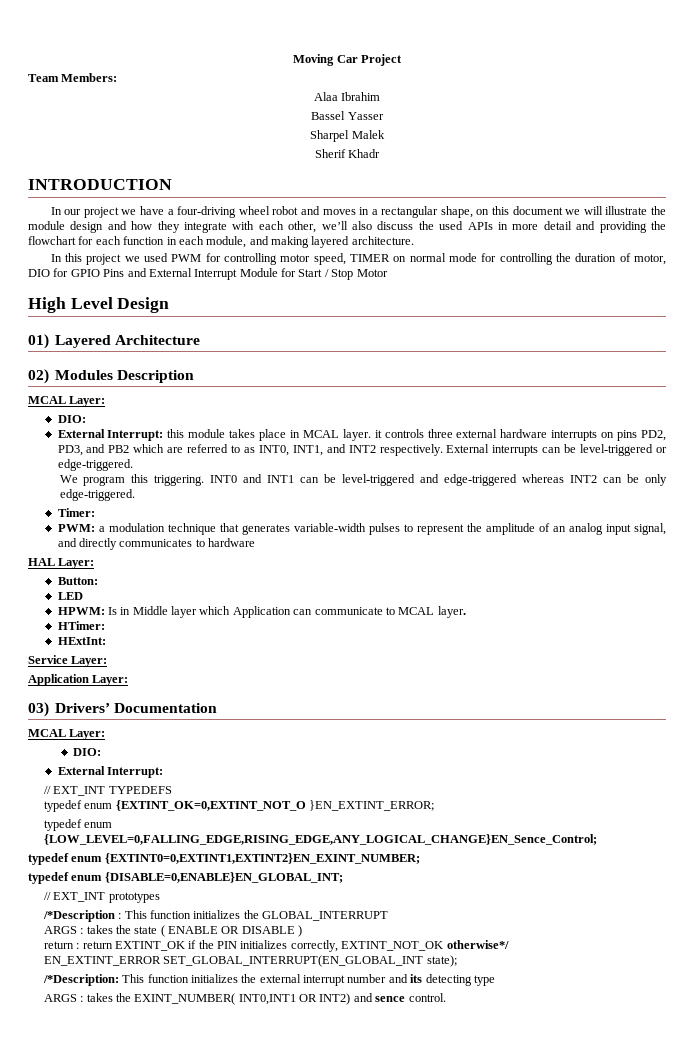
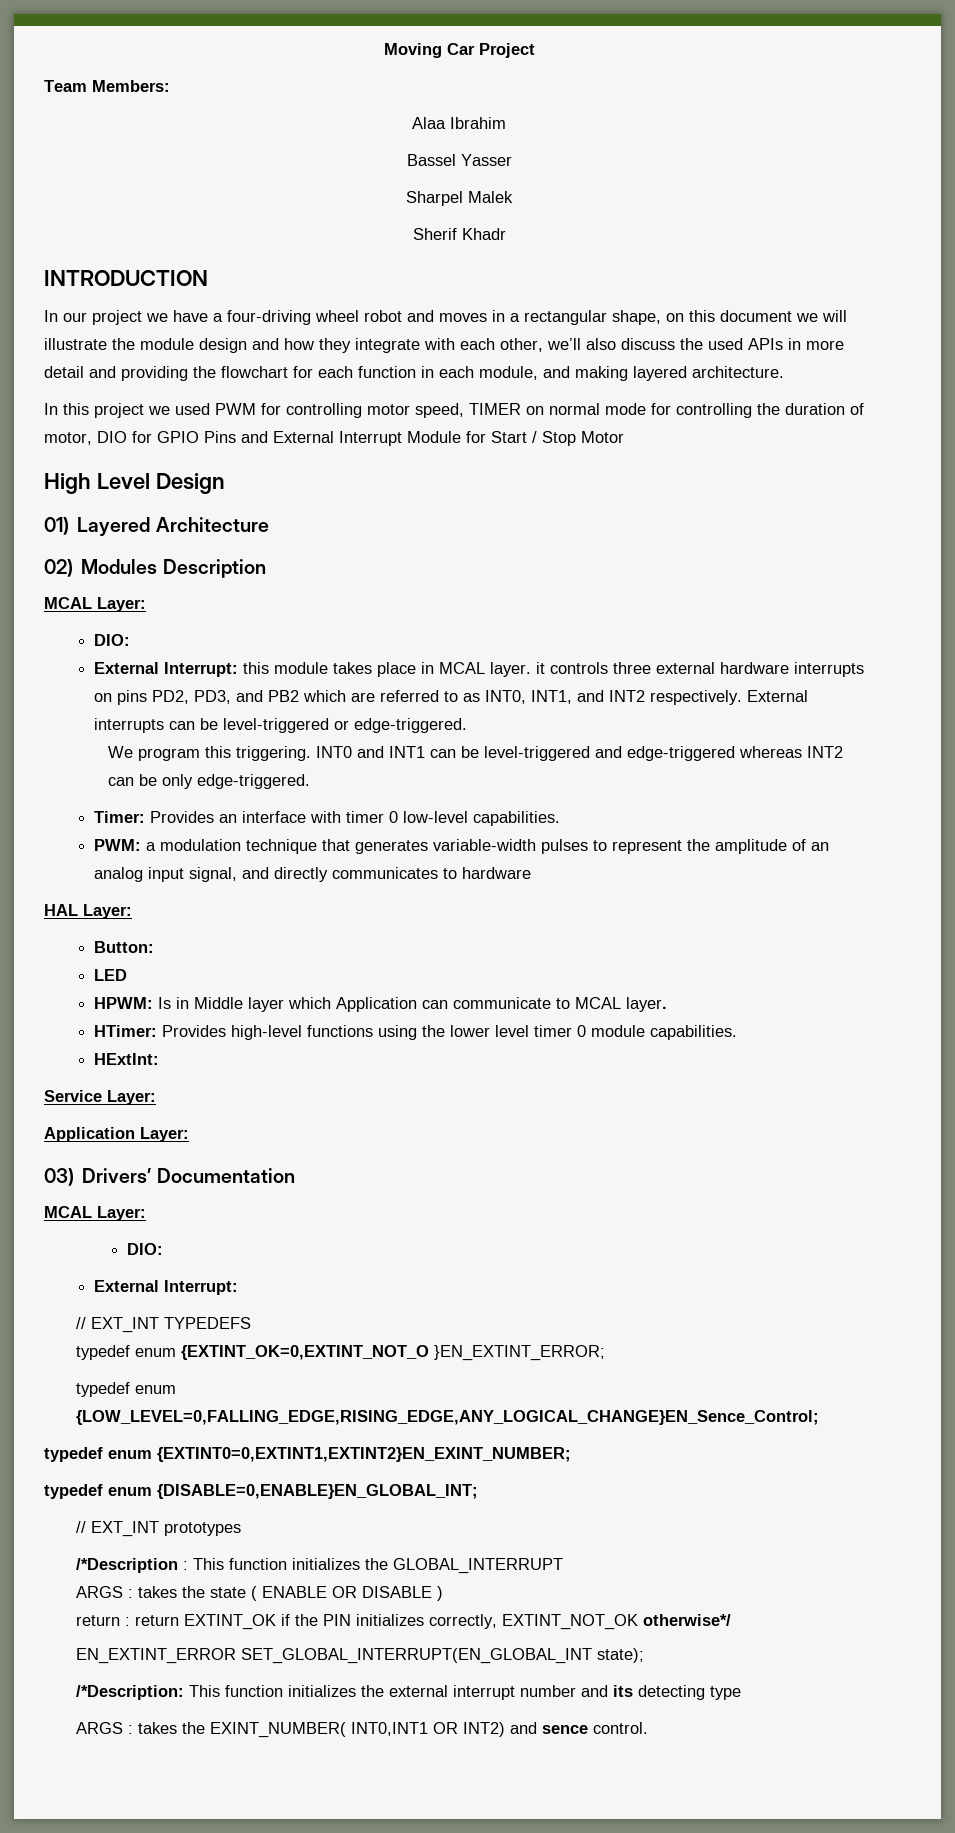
- Timer:
+ Timer: Provides an interface with timer 0 low-level capabilities.
- HTimer:
+ HTimer: Provides high-level functions using the lower level timer 0 module capabilities.

